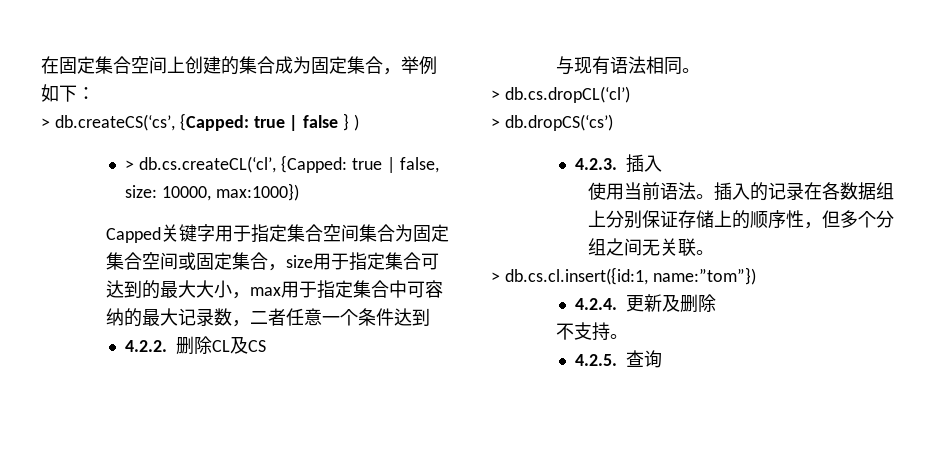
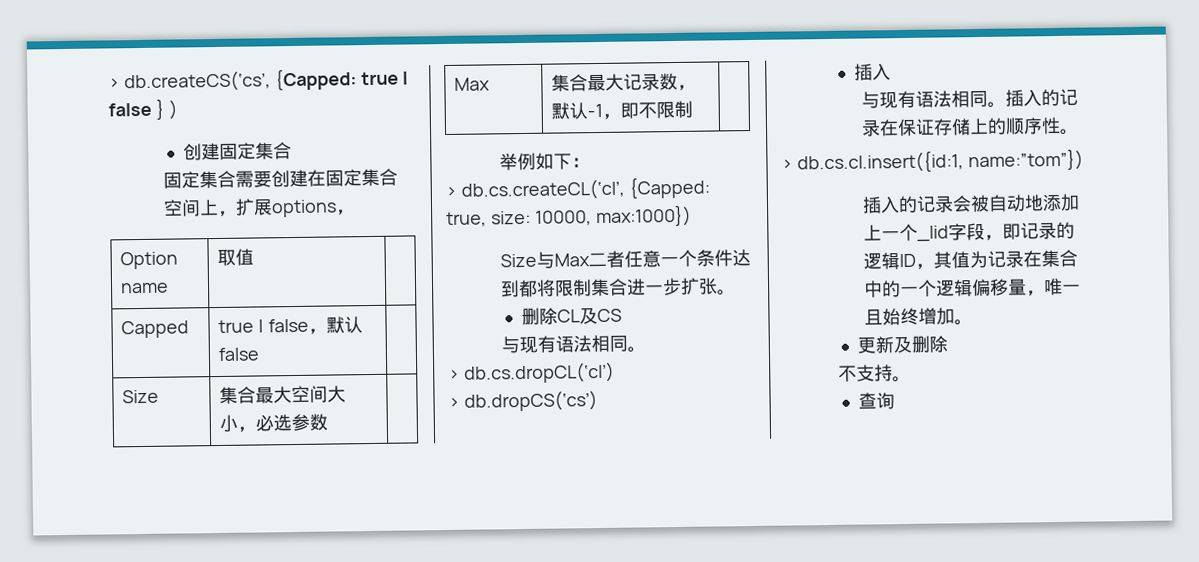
- 在固定集合空间上创建的集合成为固定集合，举例如下：
- > db.cs.createCL(‘cl’, {Capped: true | false, size: 10000, max:1000})
- Capped关键字用于指定集合空间集合为固定集合空间或固定集合，size用于指定集合可达到的最大大小，max用于指定集合中可容纳的最大记录数，二者任意一个条件达到
- 4.2.2.删除CL及CS
+ 创建固定集合
+ 固定集合需要创建在固定集合空间上，扩展options，
+ Option name | 取值 |
+ Capped | true | false，默认false |
+ Size | 集合最大空间大小，必选参数 |
+ Max | 集合最大记录数，默认-1，即不限制 |
+ 举例如下：
+ > db.cs.createCL(‘cl’, {Capped: true, size: 10000, max:1000})
+ Size与Max二者任意一个条件达到都将限制集合进一步扩张。
+ 删除CL及CS
  > db.dropCS(‘cs’)
- 4.2.3.插入
+ 插入
- 使用当前语法。插入的记录在各数据组上分别保证存储上的顺序性，但多个分组之间无关联。
+ 与现有语法相同。插入的记录在保证存储上的顺序性。
  > db.cs.cl.insert({id:1, name:”tom”})
- 4.2.4.更新及删除
+ 插入的记录会被自动地添加上一个_lid字段，即记录的逻辑ID，其值为记录在集合中的一个逻辑偏移量，唯一且始终增加。
+ 更新及删除
- 4.2.5.查询
+ 查询

